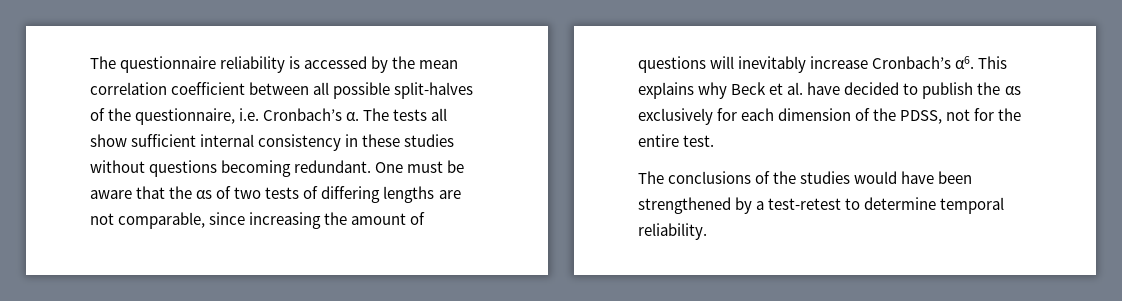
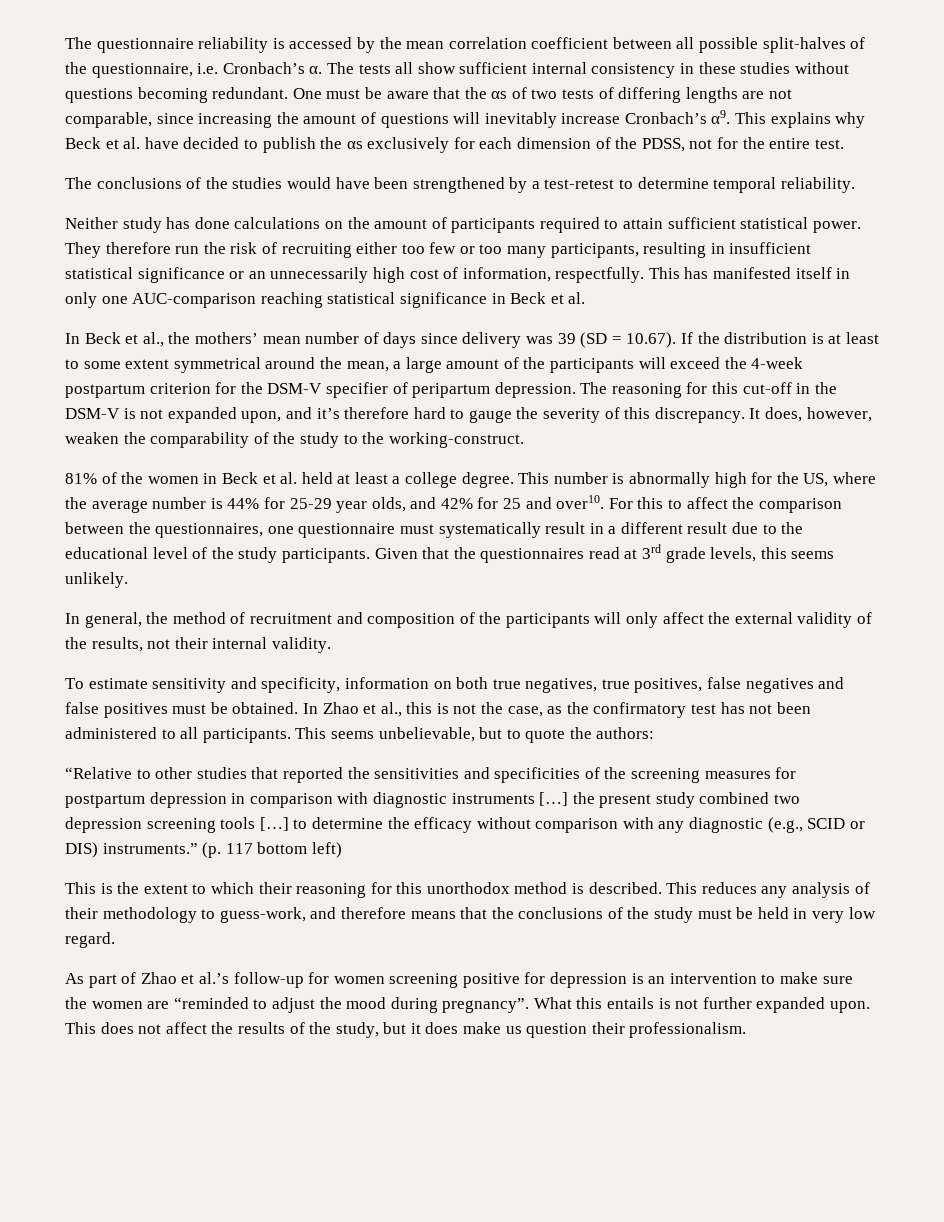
- One must be aware that the αs of two tests of differing lengths are not comparable, since increasing the amount of questions will inevitably increase Cronbach’s α6.
+ One must be aware that the αs of two tests of differing lengths are not comparable, since increasing the amount of questions will inevitably increase Cronbach’s α9.
+ Neither study has done calculations on the amount of participants required to attain sufficient statistical power. They therefore run the risk of recruiting either too few or too many participants, resulting in insufficient statistical significance or an unnecessarily high cost of information, respectfully. This has manifested itself in only one AUC-comparison reaching statistical significance in Beck et al.
+ In Beck et al., the mothers’ mean number of days since delivery was 39 (SD = 10.67). If the distribution is at least to some extent symmetrical around the mean, a large amount of the participants will exceed the 4-week postpartum criterion for the DSM-V specifier of peripartum depression. The reasoning for this cut-off in the DSM-V is not expanded upon, and it’s therefore hard to gauge the severity of this discrepancy. It does, however, weaken the comparability of the study to the working-construct.
+ 81% of the women in Beck et al. held at least a college degree. This number is abnormally high for the US, where the average number is 44% for 25-29 year olds, and 42% for 25 and over10. For this to affect the comparison between the questionnaires, one questionnaire must systematically result in a different result due to the educational level of the study participants. Given that the questionnaires read at 3rd grade levels, this seems unlikely.
+ In general, the method of recruitment and composition of the participants will only affect the external validity of the results, not their internal validity.
+ To estimate sensitivity and specificity, information on both true negatives, true positives, false negatives and false positives must be obtained. In Zhao et al., this is not the case, as the confirmatory test has not been administered to all participants. This seems unbelievable, but to quote the authors:
+ “Relative to other studies that reported the sensitivities and specificities of the screening measures for postpartum depression in comparison with diagnostic instruments […] the present study combined two depression screening tools […] to determine the efficacy without comparison with any diagnostic (e.g., SCID or DIS) instruments.” (p. 117 bottom left)
+ This is the extent to which their reasoning for this unorthodox method is described. This reduces any analysis of their methodology to guess-work, and therefore means that the conclusions of the study must be held in very low regard.
+ As part of Zhao et al.’s follow-up for women screening positive for depression is an intervention to make sure the women are “reminded to adjust the mood during pregnancy”. What this entails is not further expanded upon. This does not affect the results of the study, but it does make us question their professionalism.

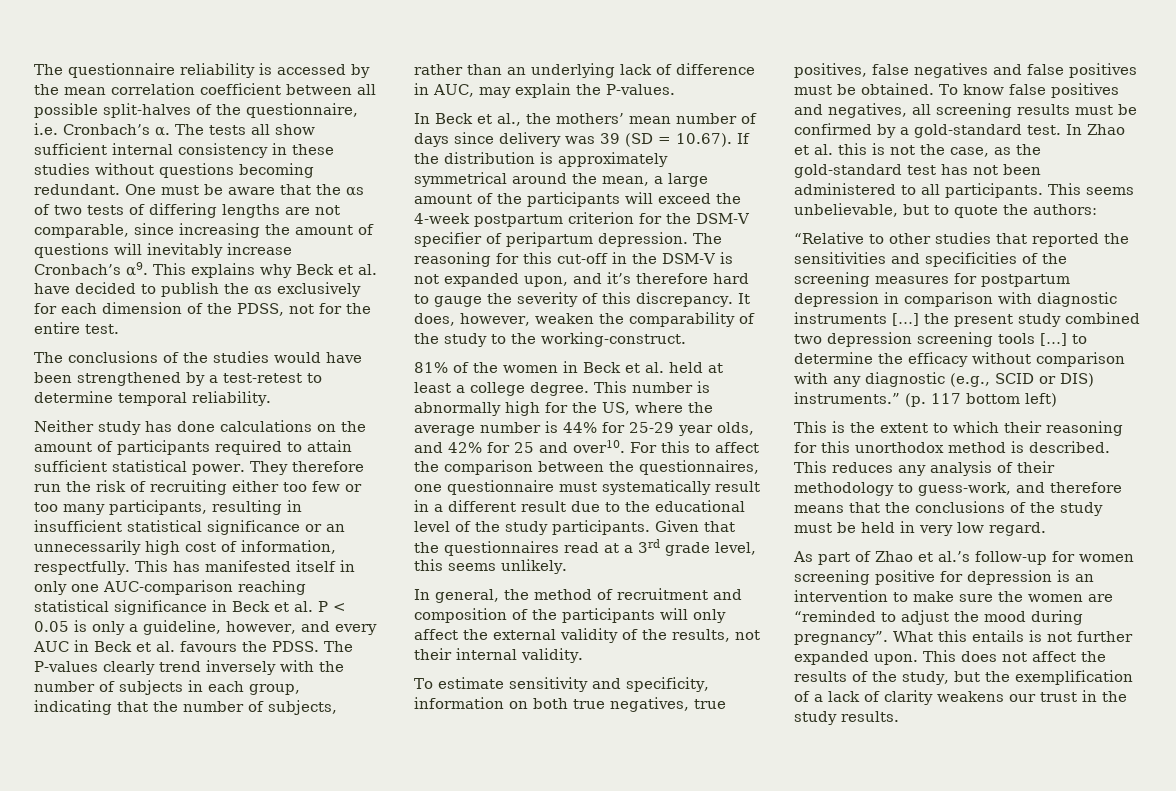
- This has manifested itself in only one AUC-comparison reaching statistical significance in Beck et al.
+ This has manifested itself in only one AUC-comparison reaching statistical significance in Beck et al. P < 0.05 is only a guideline, however, and every AUC in Beck et al. favours the PDSS. The P-values clearly trend inversely with the number of subjects in each group, indicating that the number of subjects, rather than an underlying lack of difference in AUC, may explain the P-values.
- In Beck et al., the mothers’ mean number of days since delivery was 39 (SD = 10.67). If the distribution is at least to some extent symmetrical around the mean, a large amount of the participants will exceed the 4-week postpartum criterion for the DSM-V specifier of peripartum depression.
+ In Beck et al., the mothers’ mean number of days since delivery was 39 (SD = 10.67). If the distribution is approximately symmetrical around the mean, a large amount of the participants will exceed the 4-week postpartum criterion for the DSM-V specifier of peripartum depression.
- Given that the questionnaires read at 3rd grade levels, this seems unlikely.
+ Given that the questionnaires read at a 3rd grade level, this seems unlikely.
+ To know false positives and negatives, all screening results must be confirmed by a gold-standard test.
- In Zhao et al., this is not the case, as the confirmatory test has not been administered to all participants.
+ In Zhao et al. this is not the case, as the gold-standard test has not been administered to all participants.
- This does not affect the results of the study, but it does make us question their professionalism.
+ This does not affect the results of the study, but the exemplification of a lack of clarity weakens our trust in the study results.

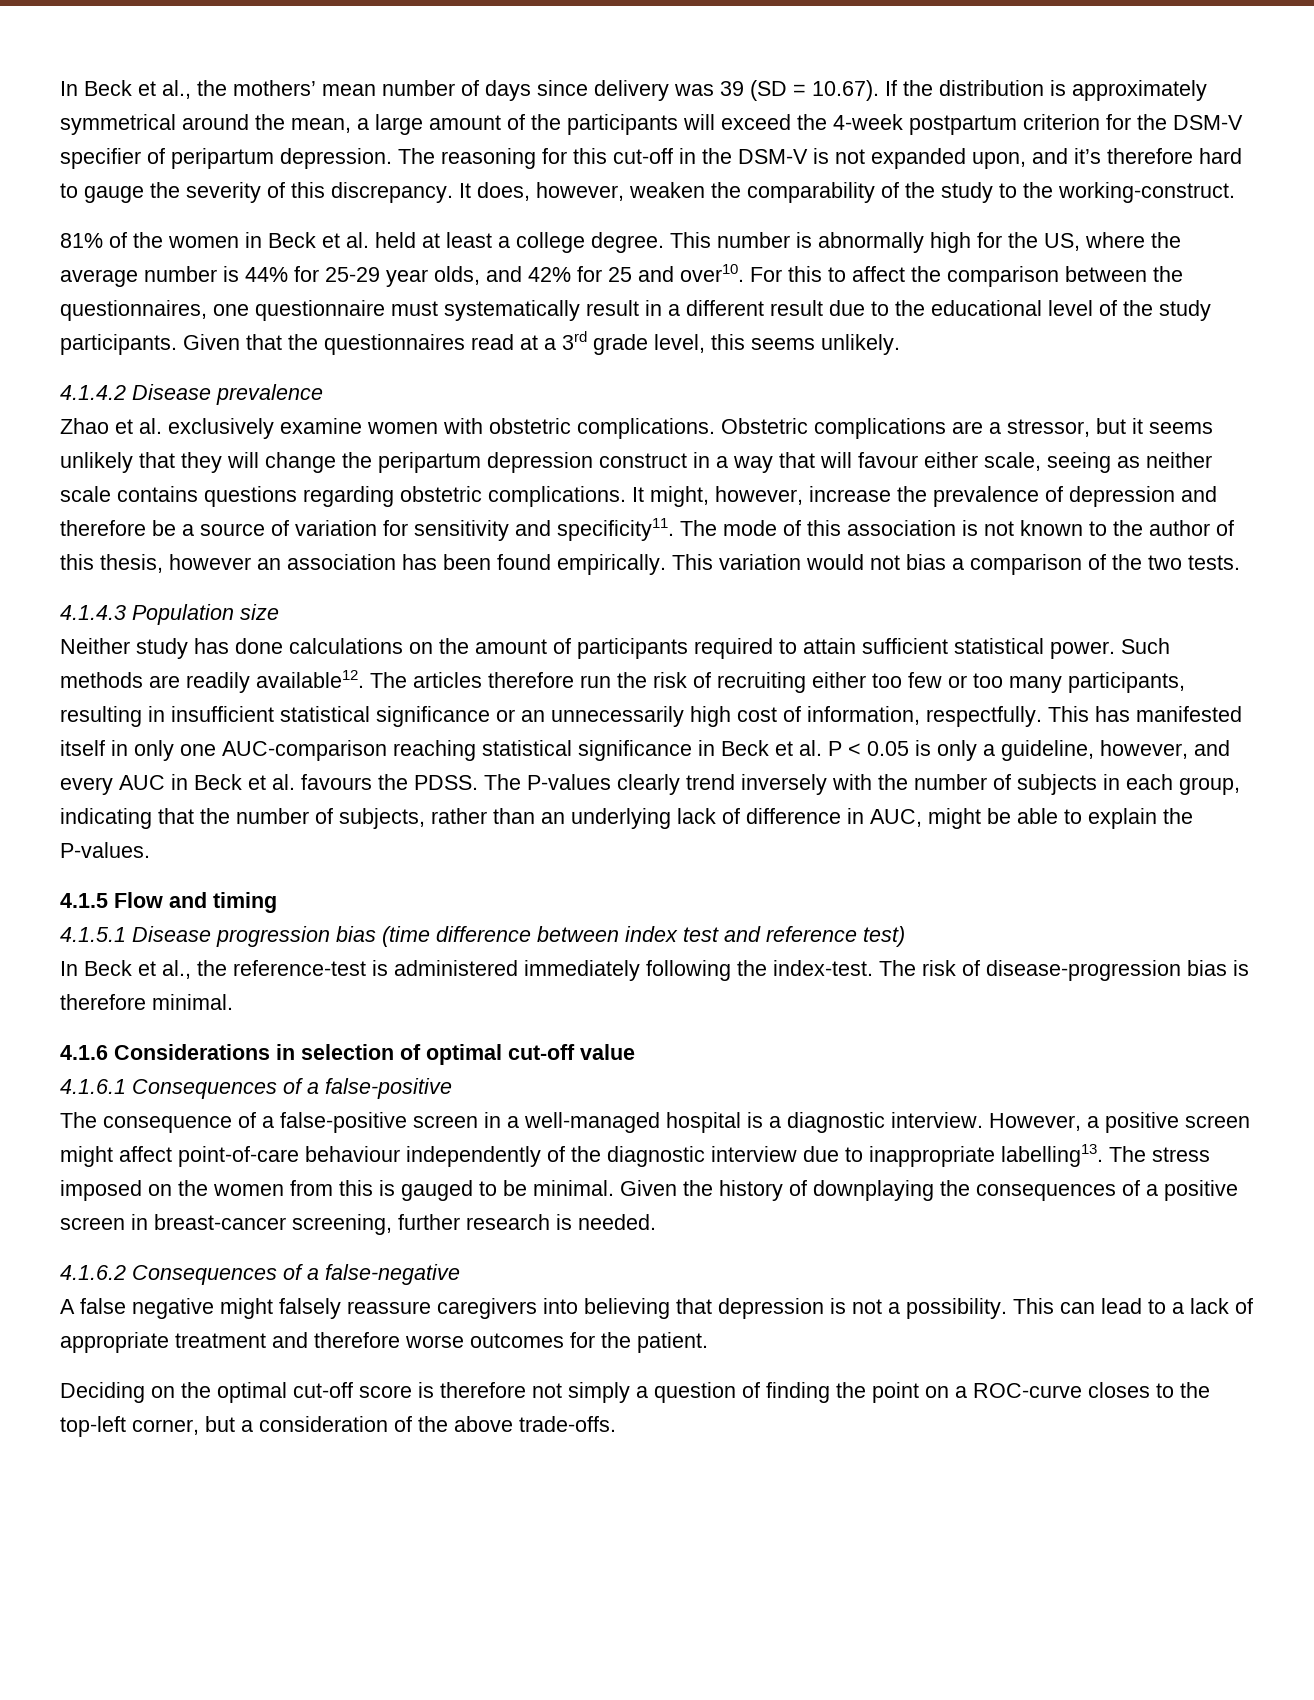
- The questionnaire reliability is accessed by the mean correlation coefficient between all possible split-halves of the questionnaire, i.e. Cronbach’s α. The tests all show sufficient internal consistency in these studies without questions becoming redundant. One must be aware that the αs of two tests of differing lengths are not comparable, since increasing the amount of questions will inevitably increase Cronbach’s α9. This explains why Beck et al. have decided to publish the αs exclusively for each dimension of the PDSS, not for the entire test.
- The conclusions of the studies would have been strengthened by a test-retest to determine temporal reliability.
- Neither study has done calculations on the amount of participants required to attain sufficient statistical power. They therefore run the risk of recruiting either too few or too many participants, resulting in insufficient statistical significance or an unnecessarily high cost of information, respectfully. This has manifested itself in only one AUC-comparison reaching statistical significance in Beck et al. P < 0.05 is only a guideline, however, and every AUC in Beck et al. favours the PDSS. The P-values clearly trend inversely with the number of subjects in each group, indicating that the number of subjects, rather than an underlying lack of difference in AUC, may explain the P-values.
- In general, the method of recruitment and composition of the participants will only affect the external validity of the results, not their internal validity.
- To estimate sensitivity and specificity, information on both true negatives, true positives, false negatives and false positives must be obtained. To know false positives and negatives, all screening results must be confirmed by a gold-standard test. In Zhao et al. this is not the case, as the gold-standard test has not been administered to all participants. This seems unbelievable, but to quote the authors:
- “Relative to other studies that reported the sensitivities and specificities of the screening measures for postpartum depression in comparison with diagnostic instruments […] the present study combined two depression screening tools […] to determine the efficacy without comparison with any diagnostic (e.g., SCID or DIS) instruments.” (p. 117 bottom left)
- This is the extent to which their reasoning for this unorthodox method is described. This reduces any analysis of their methodology to guess-work, and therefore means that the conclusions of the study must be held in very low regard.
- As part of Zhao et al.’s follow-up for women screening positive for depression is an intervention to make sure the women are “reminded to adjust the mood during pregnancy”. What this entails is not further expanded upon. This does not affect the results of the study, but the exemplification of a lack of clarity weakens our trust in the study results.
+ 4.1.4.2 Disease prevalence
+ Zhao et al. exclusively examine women with obstetric complications. Obstetric complications are a stressor, but it seems unlikely that they will change the peripartum depression construct in a way that will favour either scale, seeing as neither scale contains questions regarding obstetric complications. It might, however, increase the prevalence of depression and therefore be a source of variation for sensitivity and specificity11. The mode of this association is not known to the author of this thesis, however an association has been found empirically. This variation would not bias a comparison of the two tests.
+ 4.1.4.3 Population size
+ Neither study has done calculations on the amount of participants required to attain sufficient statistical power. Such methods are readily available12. The articles therefore run the risk of recruiting either too few or too many participants, resulting in insufficient statistical significance or an unnecessarily high cost of information, respectfully. This has manifested itself in only one AUC-comparison reaching statistical significance in Beck et al. P < 0.05 is only a guideline, however, and every AUC in Beck et al. favours the PDSS. The P-values clearly trend inversely with the number of subjects in each group, indicating that the number of subjects, rather than an underlying lack of difference in AUC, might be able to explain the P-values.
+ 4.1.5 Flow and timing
+ 4.1.5.1 Disease progression bias (time difference between index test and reference test)
+ In Beck et al., the reference-test is administered immediately following the index-test. The risk of disease-progression bias is therefore minimal.
+ 4.1.6 Considerations in selection of optimal cut-off value
+ 4.1.6.1 Consequences of a false-positive
+ The consequence of a false-positive screen in a well-managed hospital is a diagnostic interview. However, a positive screen might affect point-of-care behaviour independently of the diagnostic interview due to inappropriate labelling13. The stress imposed on the women from this is gauged to be minimal. Given the history of downplaying the consequences of a positive screen in breast-cancer screening, further research is needed.
+ 4.1.6.2 Consequences of a false-negative
+ A false negative might falsely reassure caregivers into believing that depression is not a possibility. This can lead to a lack of appropriate treatment and therefore worse outcomes for the patient.
+ Deciding on the optimal cut-off score is therefore not simply a question of finding the point on a ROC-curve closes to the top-left corner, but a consideration of the above trade-offs.

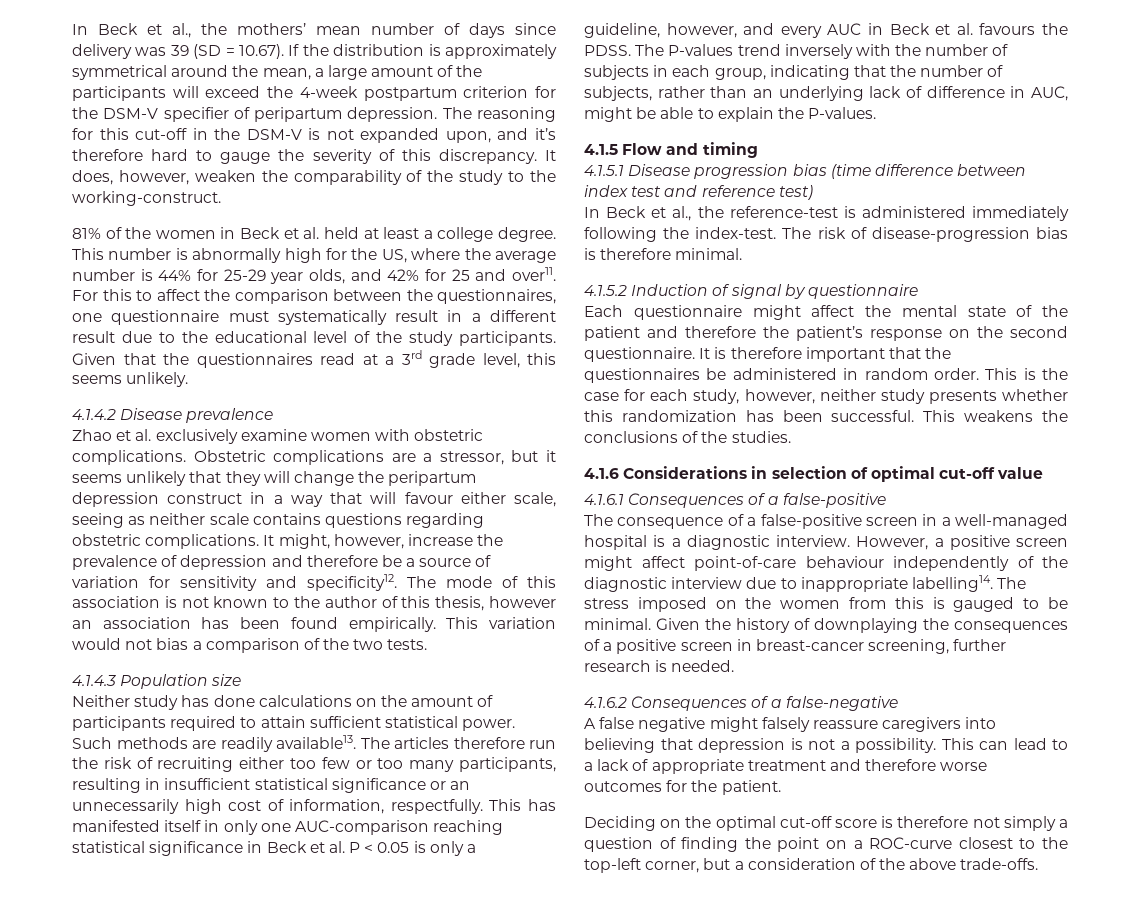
- This number is abnormally high for the US, where the average number is 44% for 25-29 year olds, and 42% for 25 and over10.
+ This number is abnormally high for the US, where the average number is 44% for 25-29 year olds, and 42% for 25 and over11.
- It might, however, increase the prevalence of depression and therefore be a source of variation for sensitivity and specificity11.
+ It might, however, increase the prevalence of depression and therefore be a source of variation for sensitivity and specificity12.
- Such methods are readily available12.
+ Such methods are readily available13.
- The P-values clearly trend inversely with the number of subjects in each group, indicating that the number of subjects, rather than an underlying lack of difference in AUC, might be able to explain the P-values.
+ The P-values trend inversely with the number of subjects in each group, indicating that the number of subjects, rather than an underlying lack of difference in AUC, might be able to explain the P-values.
+ 4.1.5.2 Induction of signal by questionnaire
+ Each questionnaire might affect the mental state of the patient and therefore the patient’s response on the second questionnaire. It is therefore important that the questionnaires be administered in random order. This is the case for each study, however, neither study presents whether this randomization has been successful. This weakens the conclusions of the studies.
- However, a positive screen might affect point-of-care behaviour independently of the diagnostic interview due to inappropriate labelling13.
+ However, a positive screen might affect point-of-care behaviour independently of the diagnostic interview due to inappropriate labelling14.
- Deciding on the optimal cut-off score is therefore not simply a question of finding the point on a ROC-curve closes to the top-left corner, but a consideration of the above trade-offs.
+ Deciding on the optimal cut-off score is therefore not simply a question of finding the point on a ROC-curve closest to the top-left corner, but a consideration of the above trade-offs.

